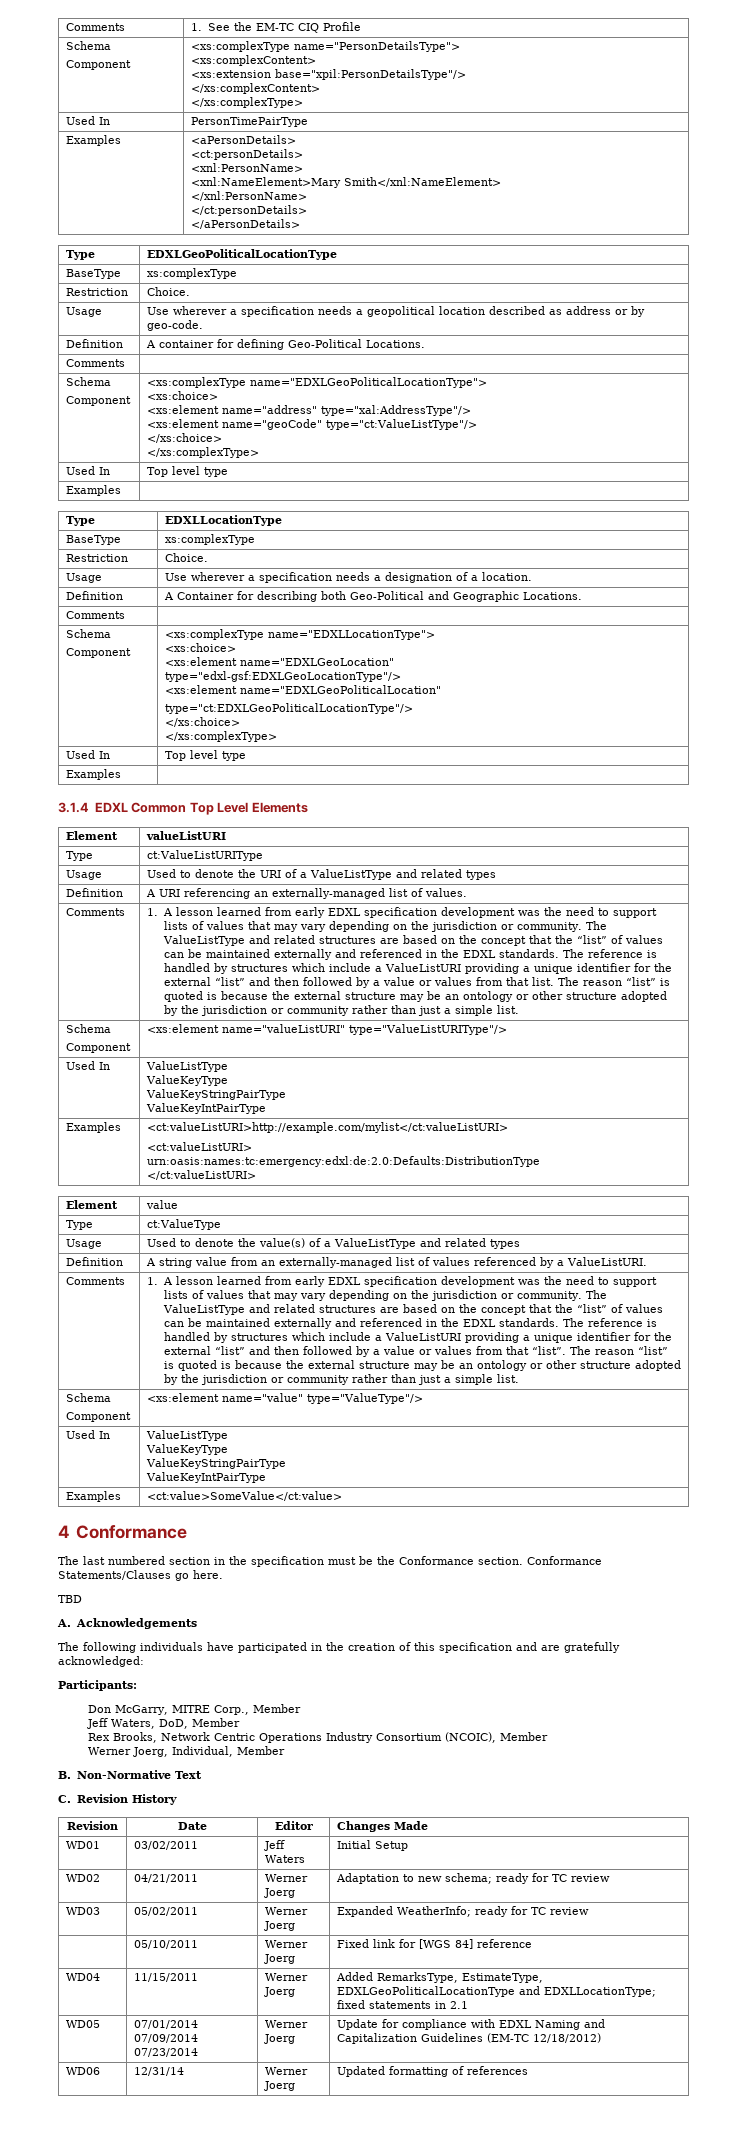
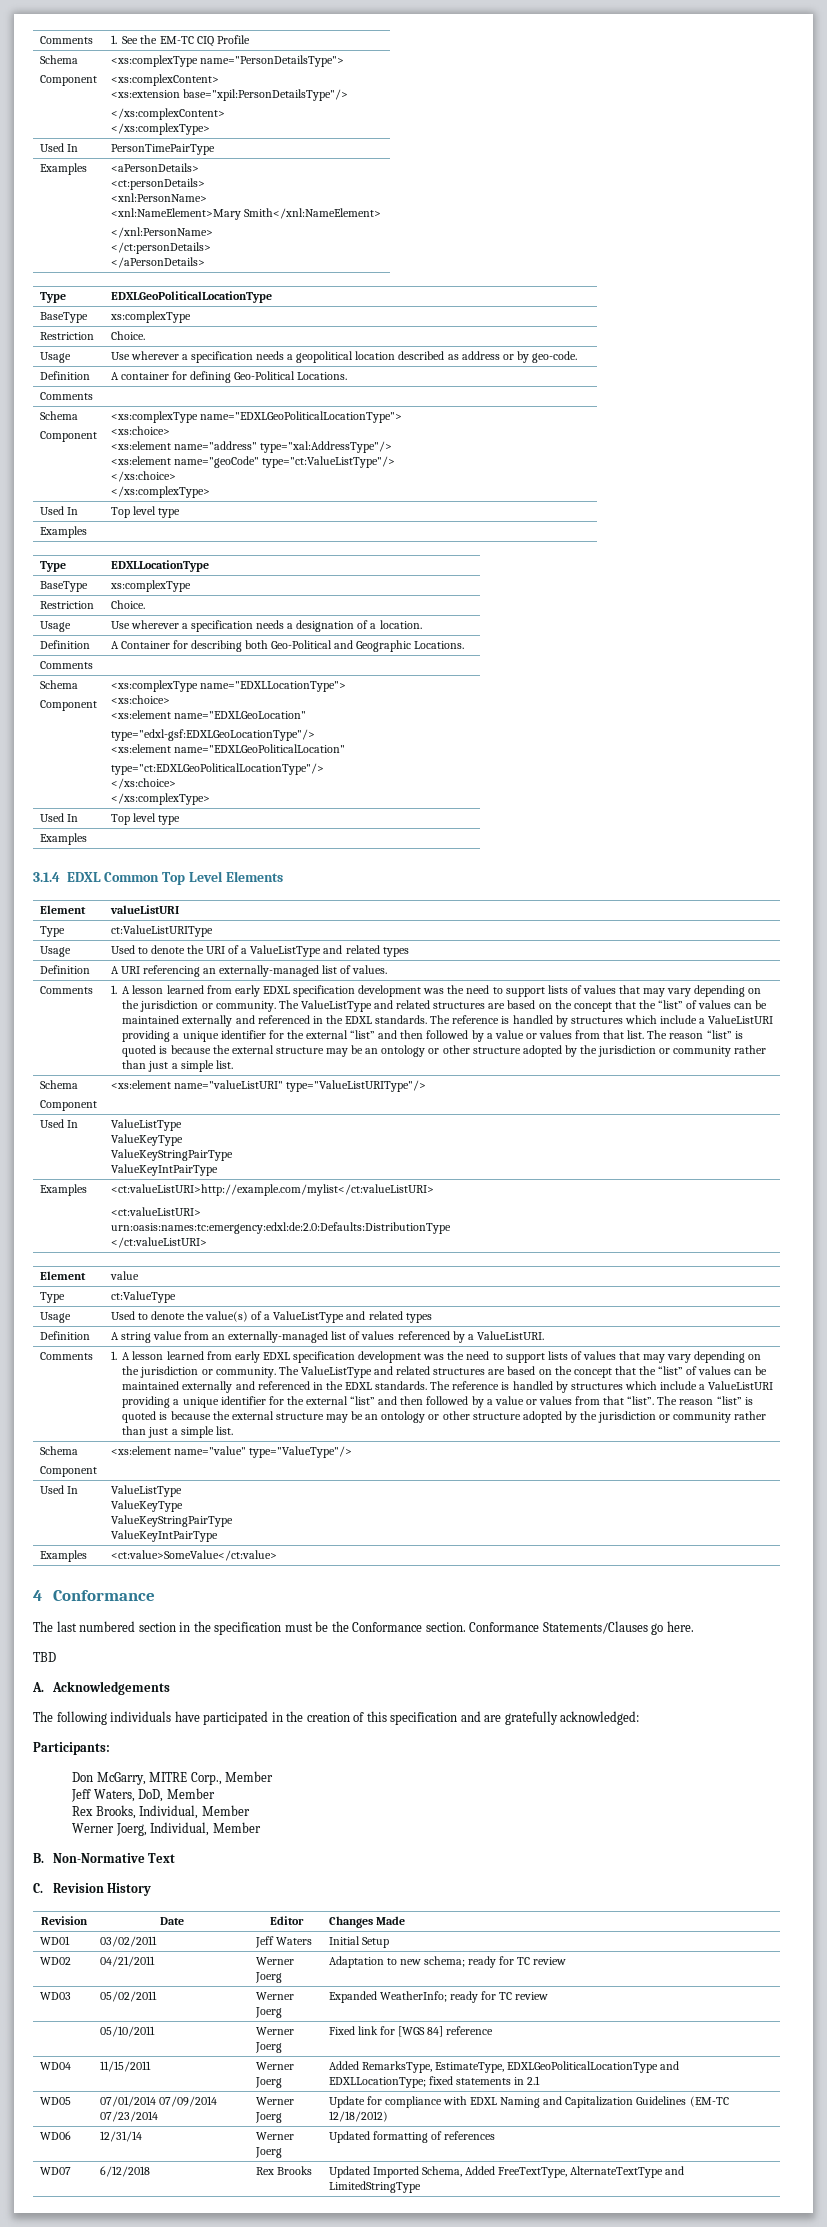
- Rex Brooks, Network Centric Operations Industry Consortium (NCOIC), Member
+ Rex Brooks, Individual, Member
+ WD07 | 6/12/2018 | Rex Brooks | Updated Imported Schema, Added FreeTextType, AlternateTextType and LimitedStringType

